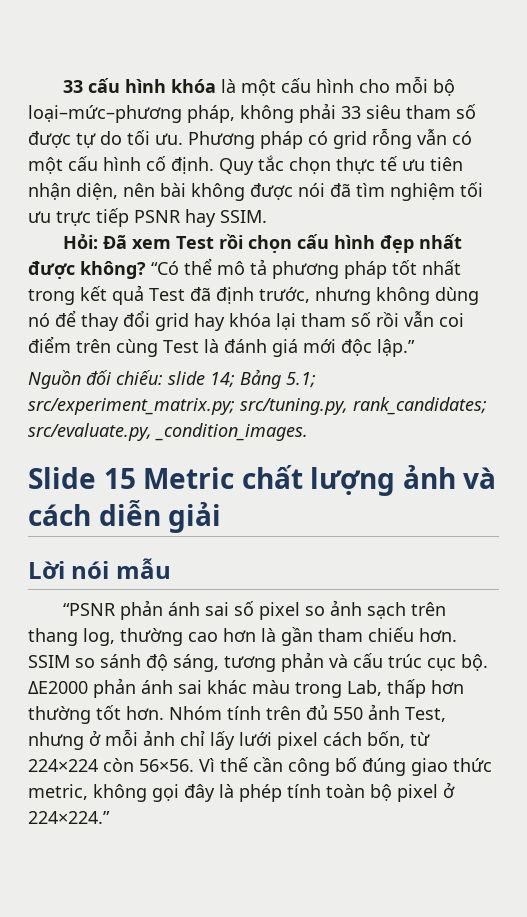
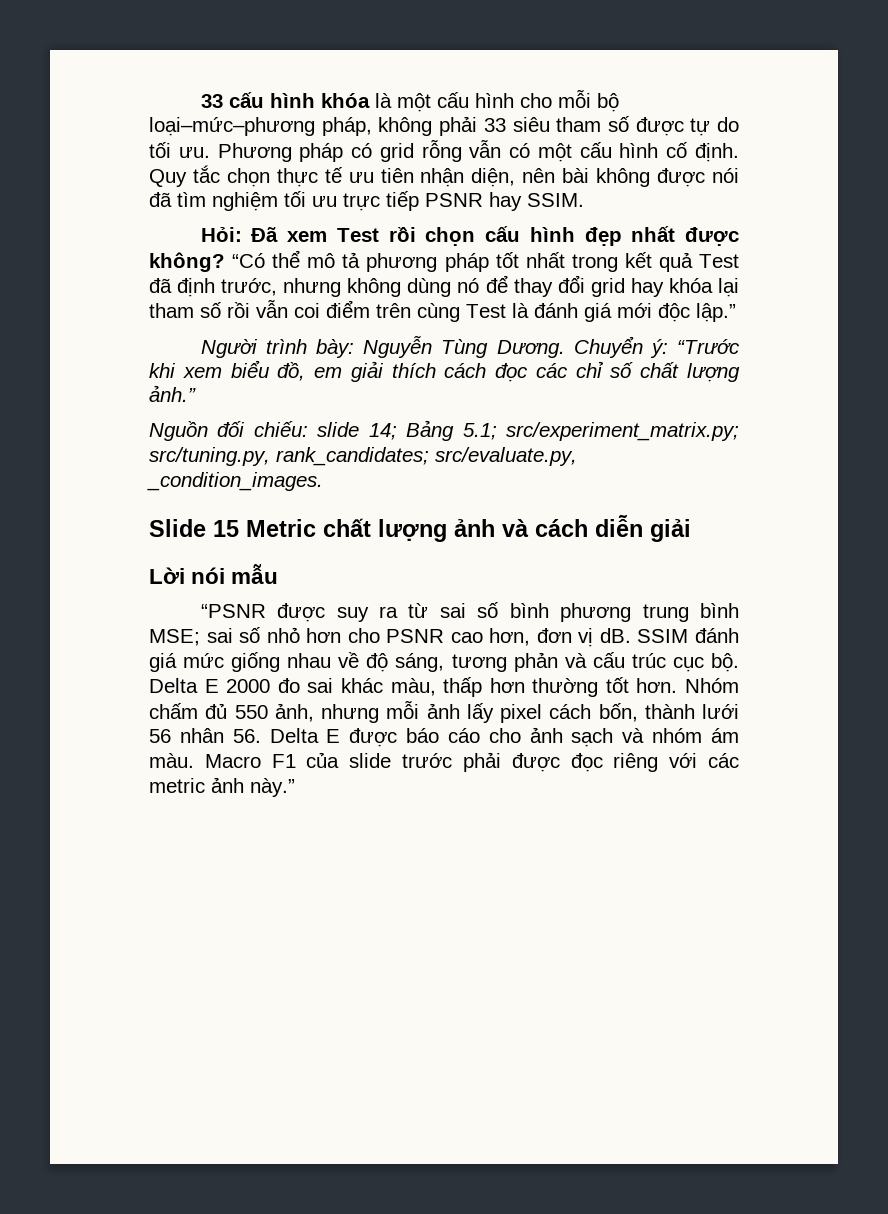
+ Người trình bày: Nguyễn Tùng Dương. Chuyển ý: “Trước khi xem biểu đồ, em giải thích cách đọc các chỉ số chất lượng ảnh.”
- “PSNR phản ánh sai số pixel so ảnh sạch trên thang log, thường cao hơn là gần tham chiếu hơn. SSIM so sánh độ sáng, tương phản và cấu trúc cục bộ.
+ “PSNR được suy ra từ sai số bình phương trung bình MSE; sai số nhỏ hơn cho PSNR cao hơn, đơn vị dB. SSIM đánh giá mức giống nhau về độ sáng, tương phản và cấu trúc cục bộ.
- ΔE2000 phản ánh sai khác màu trong Lab, thấp hơn thường tốt hơn.
+ Delta E 2000 đo sai khác màu, thấp hơn thường tốt hơn.
- Nhóm tính trên đủ 550 ảnh Test, nhưng ở mỗi ảnh chỉ lấy lưới pixel cách bốn, từ 224×224 còn 56×56. Vì thế cần công bố đúng giao thức metric, không gọi đây là phép tính toàn bộ pixel ở 224×224.”
+ Nhóm chấm đủ 550 ảnh, nhưng mỗi ảnh lấy pixel cách bốn, thành lưới 56 nhân 56. Delta E được báo cáo cho ảnh sạch và nhóm ám màu. Macro F1 của slide trước phải được đọc riêng với các metric ảnh này.”

